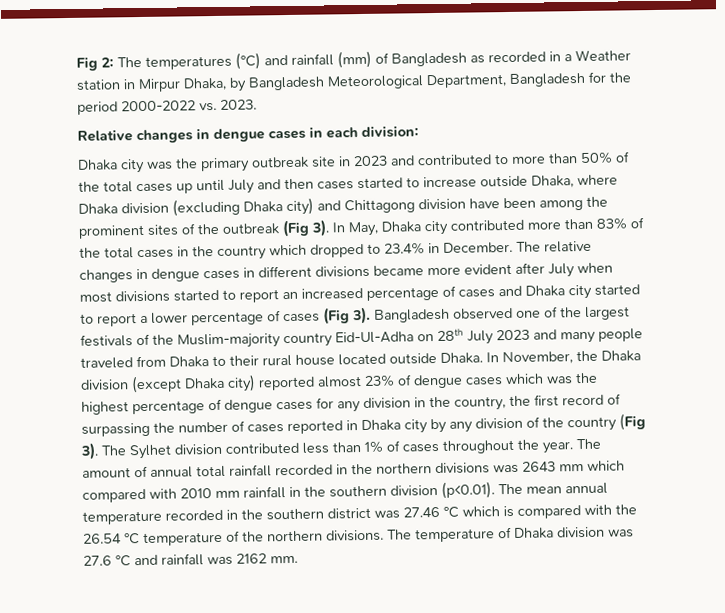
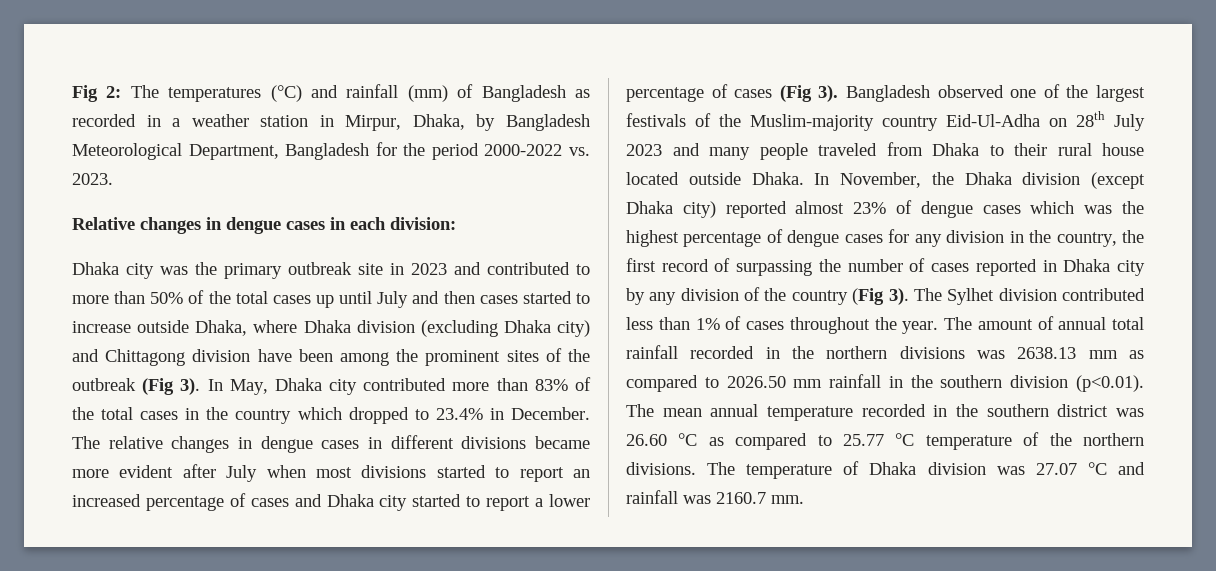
- Fig 2: The temperatures (°C) and rainfall (mm) of Bangladesh as recorded in a Weather station in Mirpur Dhaka, by Bangladesh Meteorological Department, Bangladesh for the period 2000-2022 vs. 2023.
+ Fig 2: The temperatures (°C) and rainfall (mm) of Bangladesh as recorded in a weather station in Mirpur, Dhaka, by Bangladesh Meteorological Department, Bangladesh for the period 2000-2022 vs. 2023.
- The amount of annual total rainfall recorded in the northern divisions was 2643 mm which compared with 2010 mm rainfall in the southern division (p<0.01). The mean annual temperature recorded in the southern district was 27.46 °C which is compared with the 26.54 °C temperature of the northern divisions.
+ The amount of annual total rainfall recorded in the northern divisions was 2638.13 mm as compared to 2026.50 mm rainfall in the southern division (p<0.01). The mean annual temperature recorded in the southern district was 26.60 °C as compared to 25.77 °C temperature of the northern divisions.
- The temperature of Dhaka division was 27.6 °C and rainfall was 2162 mm.
+ The temperature of Dhaka division was 27.07 °C and rainfall was 2160.7 mm.

